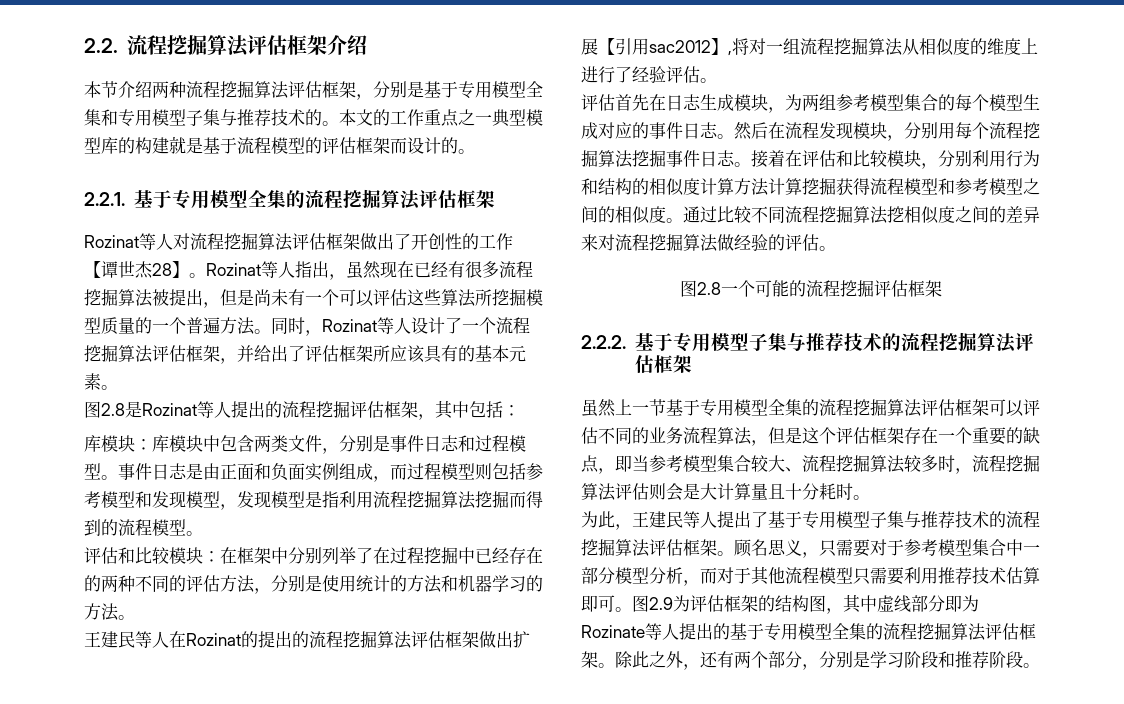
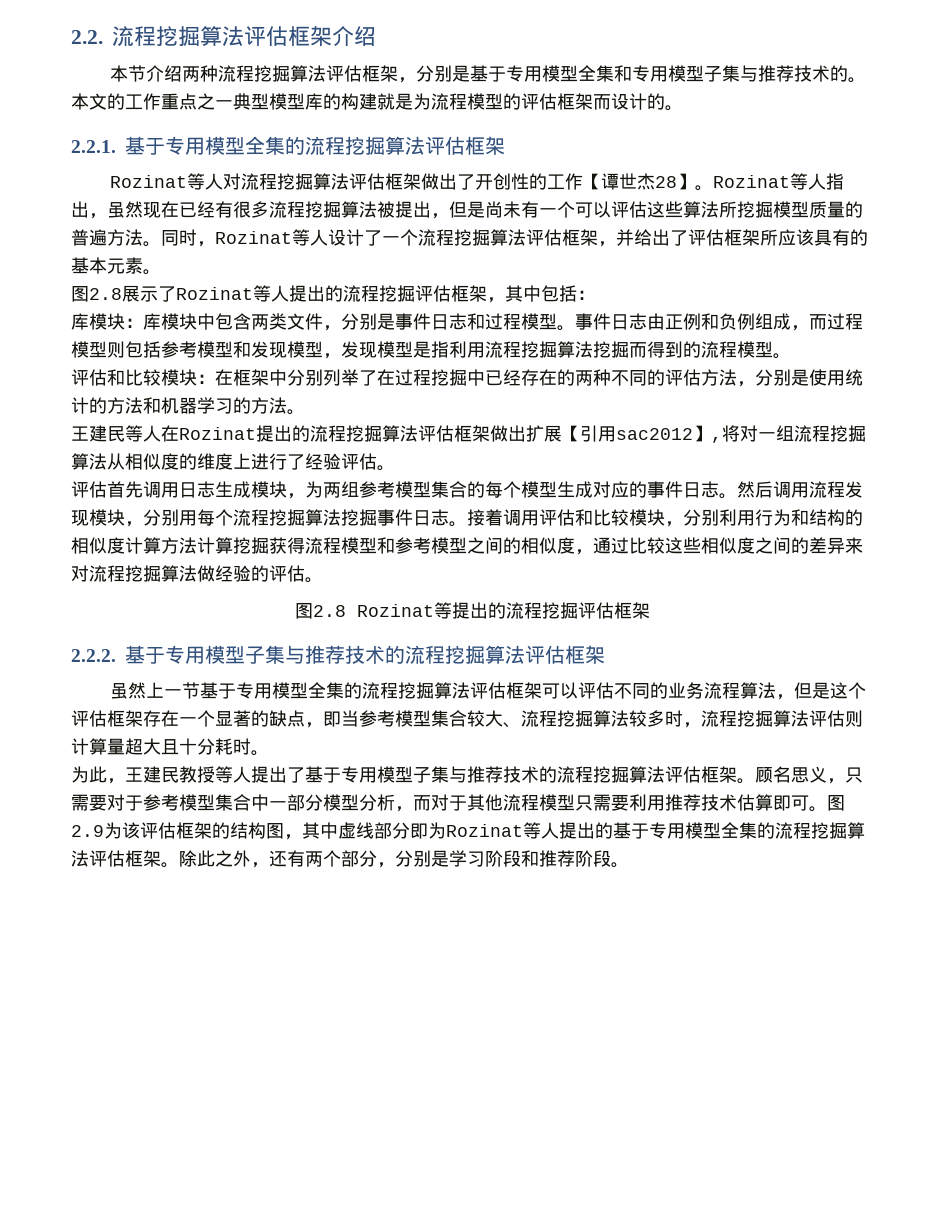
- 本文的工作重点之一典型模型库的构建就是基于流程模型的评估框架而设计的。
+ 本文的工作重点之一典型模型库的构建就是为流程模型的评估框架而设计的。
- Rozinat等人指出，虽然现在已经有很多流程挖掘算法被提出，但是尚未有一个可以评估这些算法所挖掘模型质量的一个普遍方法。
+ Rozinat等人指出，虽然现在已经有很多流程挖掘算法被提出，但是尚未有一个可以评估这些算法所挖掘模型质量的普遍方法。
- 图2.8是Rozinat等人提出的流程挖掘评估框架，其中包括：
+ 图2.8展示了Rozinat等人提出的流程挖掘评估框架，其中包括：
- 事件日志是由正面和负面实例组成，而过程模型则包括参考模型和发现模型，发现模型是指利用流程挖掘算法挖掘而得到的流程模型。
+ 事件日志由正例和负例组成，而过程模型则包括参考模型和发现模型，发现模型是指利用流程挖掘算法挖掘而得到的流程模型。
- 王建民等人在Rozinat的提出的流程挖掘算法评估框架做出扩展【引用sac2012】,将对一组流程挖掘算法从相似度的维度上进行了经验评估。
+ 王建民等人在Rozinat提出的流程挖掘算法评估框架做出扩展【引用sac2012】,将对一组流程挖掘算法从相似度的维度上进行了经验评估。
- 评估首先在日志生成模块，为两组参考模型集合的每个模型生成对应的事件日志。
+ 评估首先调用日志生成模块，为两组参考模型集合的每个模型生成对应的事件日志。
- 然后在流程发现模块，分别用每个流程挖掘算法挖掘事件日志。
+ 然后调用流程发现模块，分别用每个流程挖掘算法挖掘事件日志。
- 接着在评估和比较模块，分别利用行为和结构的相似度计算方法计算挖掘获得流程模型和参考模型之间的相似度。通过比较不同流程挖掘算法挖相似度之间的差异来对流程挖掘算法做经验的评估。
+ 接着调用评估和比较模块，分别利用行为和结构的相似度计算方法计算挖掘获得流程模型和参考模型之间的相似度，通过比较这些相似度之间的差异来对流程挖掘算法做经验的评估。
- 图2.8一个可能的流程挖掘评估框架
+ 图2.8 Rozinat等提出的流程挖掘评估框架
- 虽然上一节基于专用模型全集的流程挖掘算法评估框架可以评估不同的业务流程算法，但是这个评估框架存在一个重要的缺点，即当参考模型集合较大、流程挖掘算法较多时，流程挖掘算法评估则会是大计算量且十分耗时。
+ 虽然上一节基于专用模型全集的流程挖掘算法评估框架可以评估不同的业务流程算法，但是这个评估框架存在一个显著的缺点，即当参考模型集合较大、流程挖掘算法较多时，流程挖掘算法评估则计算量超大且十分耗时。
- 为此，王建民等人提出了基于专用模型子集与推荐技术的流程挖掘算法评估框架。
+ 为此，王建民教授等人提出了基于专用模型子集与推荐技术的流程挖掘算法评估框架。
- 图2.9为评估框架的结构图，其中虚线部分即为Rozinate等人提出的基于专用模型全集的流程挖掘算法评估框架。
+ 图2.9为该评估框架的结构图，其中虚线部分即为Rozinat等人提出的基于专用模型全集的流程挖掘算法评估框架。

